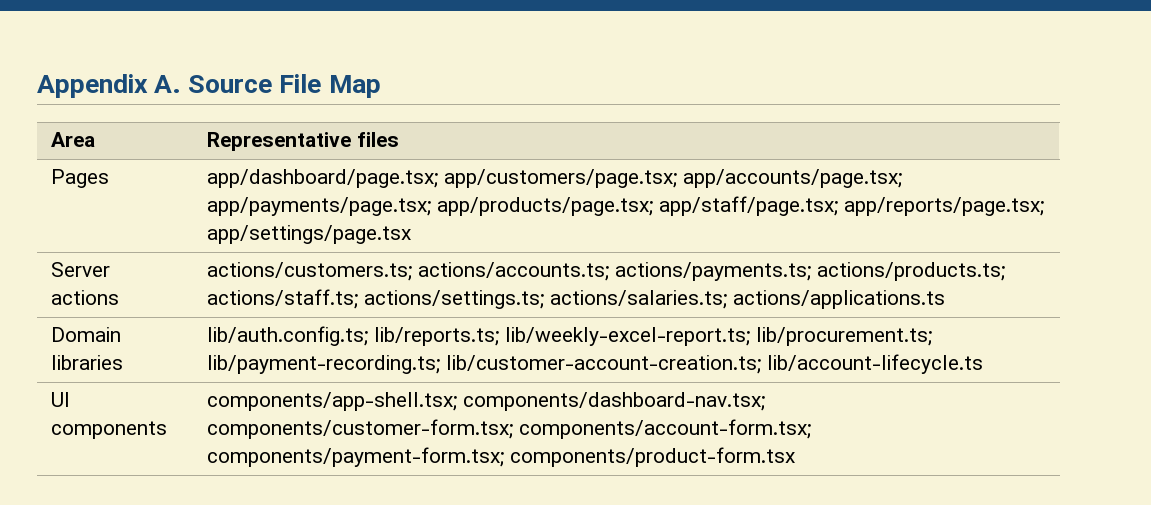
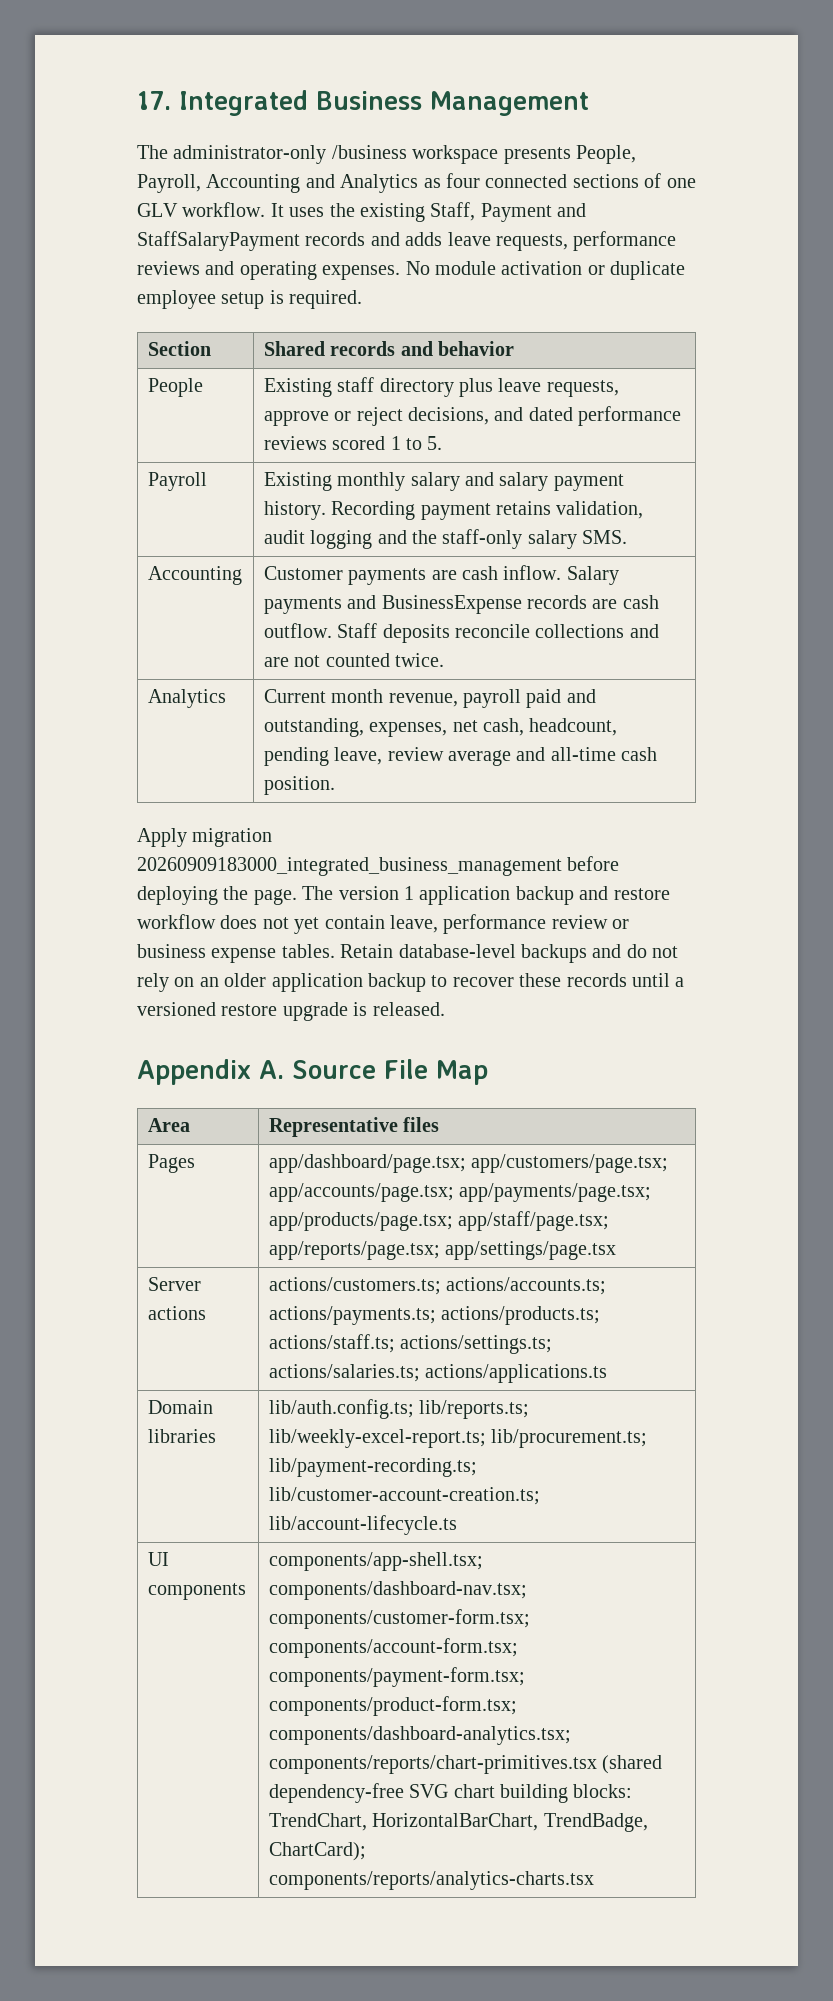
+ 17. Integrated Business Management
+ The administrator-only /business workspace presents People, Payroll, Accounting and Analytics as four connected sections of one GLV workflow. It uses the existing Staff, Payment and StaffSalaryPayment records and adds leave requests, performance reviews and operating expenses. No module activation or duplicate employee setup is required.
+ Section | Shared records and behavior
+ People | Existing staff directory plus leave requests, approve or reject decisions, and dated performance reviews scored 1 to 5.
+ Payroll | Existing monthly salary and salary payment history. Recording payment retains validation, audit logging and the staff-only salary SMS.
+ Accounting | Customer payments are cash inflow. Salary payments and BusinessExpense records are cash outflow. Staff deposits reconcile collections and are not counted twice.
+ Analytics | Current month revenue, payroll paid and outstanding, expenses, net cash, headcount, pending leave, review average and all-time cash position.
+ Apply migration 20260909183000_integrated_business_management before deploying the page. The version 1 application backup and restore workflow does not yet contain leave, performance review or business expense tables. Retain database-level backups and do not rely on an older application backup to recover these records until a versioned restore upgrade is released.
- UI components | components/app-shell.tsx; components/dashboard-nav.tsx; components/customer-form.tsx; components/account-form.tsx; components/payment-form.tsx; components/product-form.tsx
+ UI components | components/app-shell.tsx; components/dashboard-nav.tsx; components/customer-form.tsx; components/account-form.tsx; components/payment-form.tsx; components/product-form.tsx; components/dashboard-analytics.tsx; components/reports/chart-primitives.tsx (shared dependency-free SVG chart building blocks: TrendChart, HorizontalBarChart, TrendBadge, ChartCard); components/reports/analytics-charts.tsx

